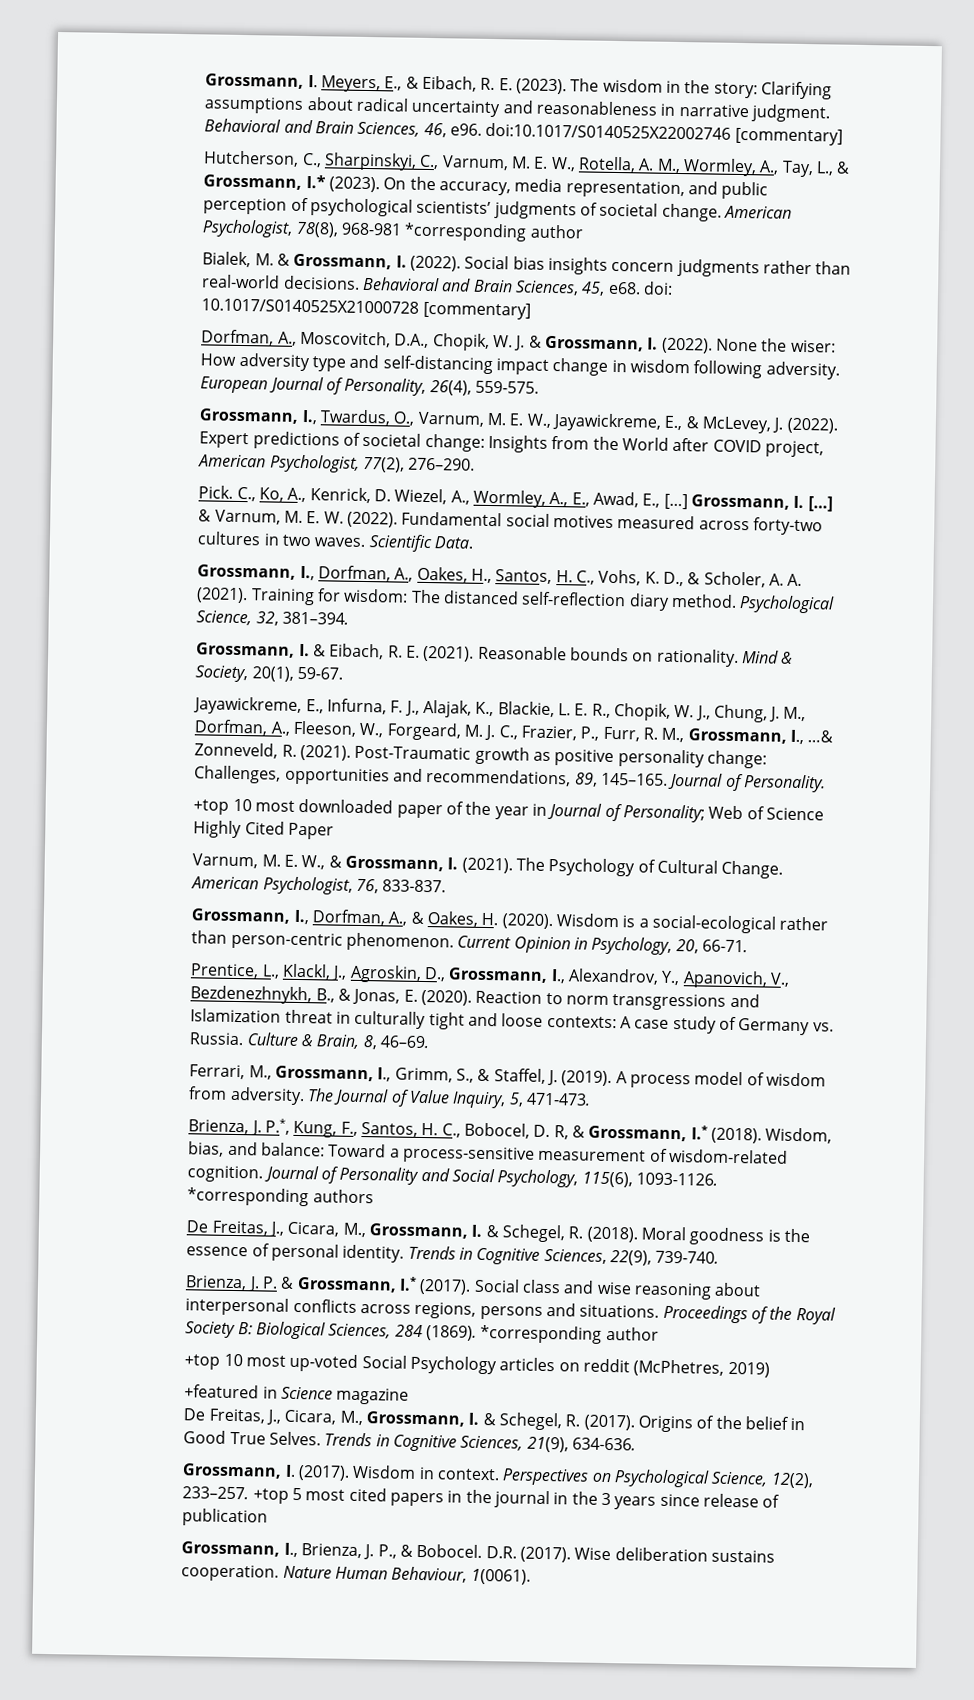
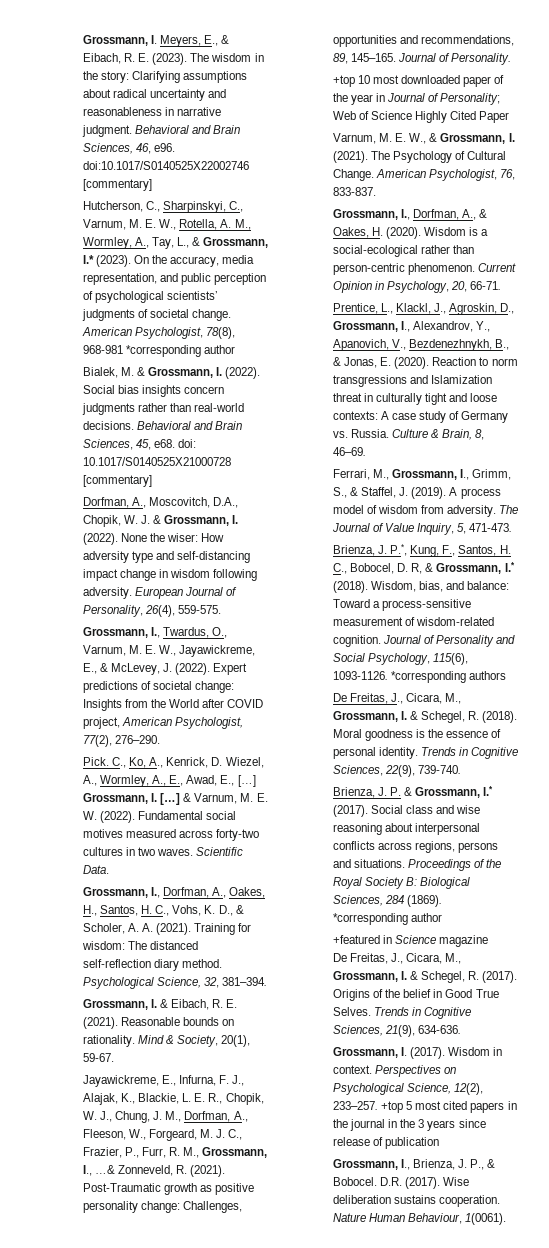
- +top 10 most up-voted Social Psychology articles on reddit (McPhetres, 2019)

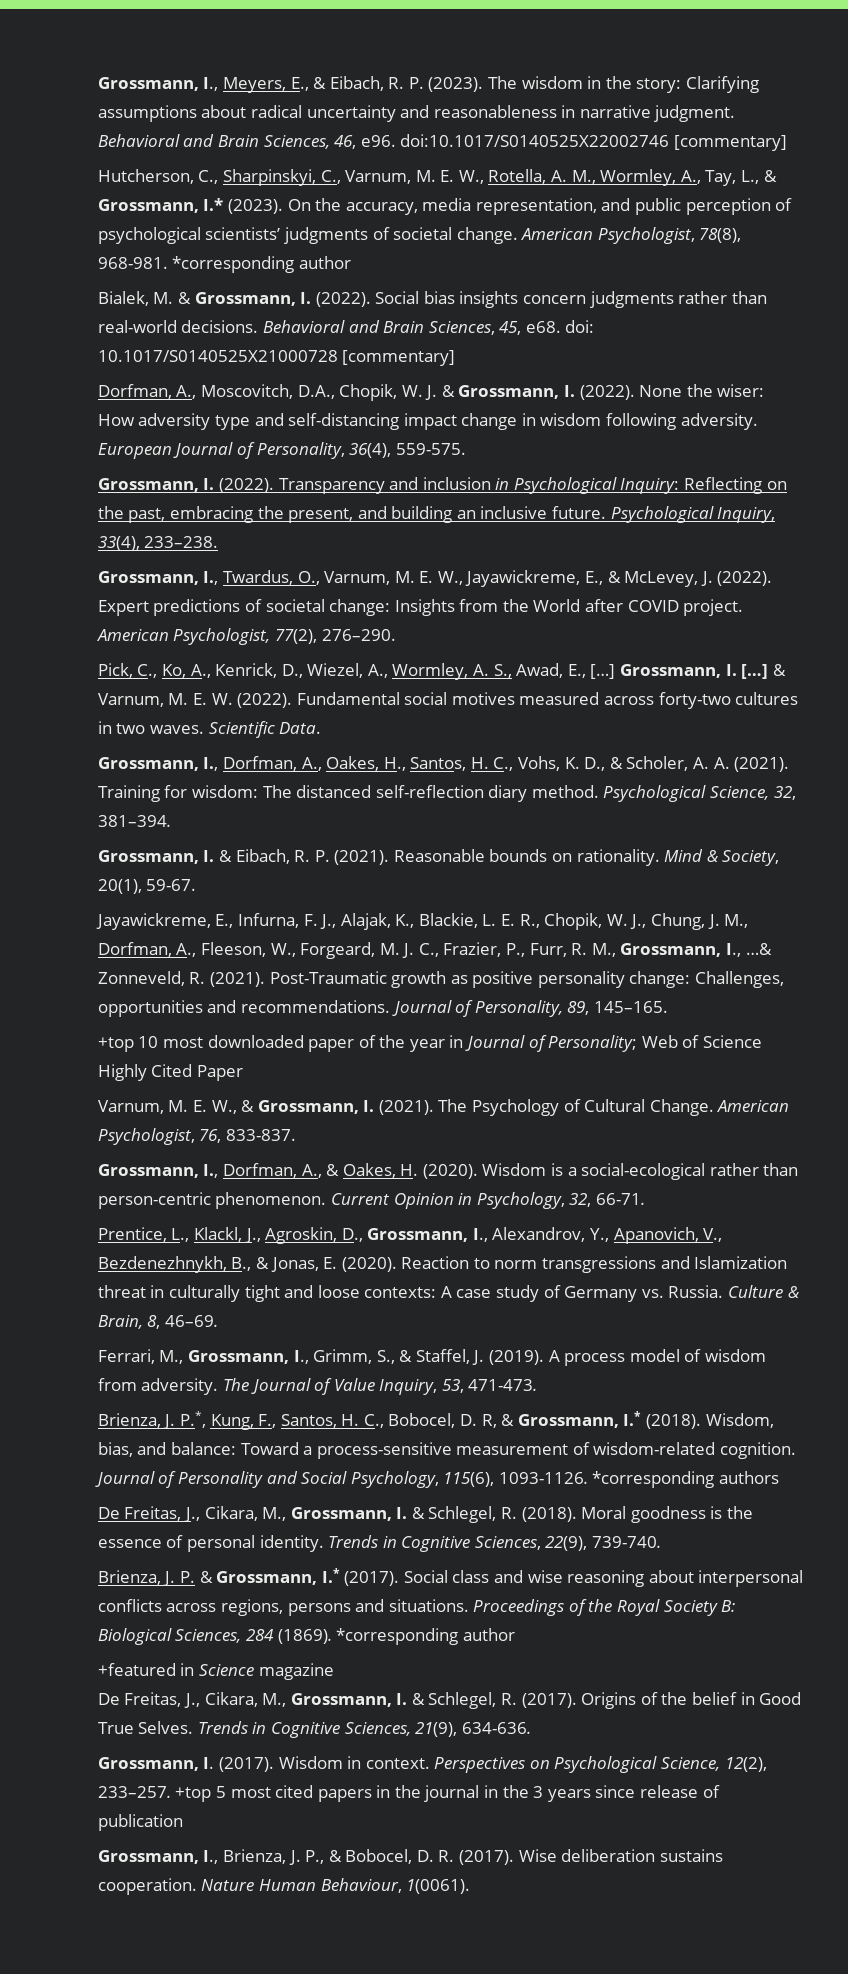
- Grossmann, I. Meyers, E., & Eibach, R. E. (2023).
+ Grossmann, I., Meyers, E., & Eibach, R. P. (2023).
- American Psychologist, 78(8), 968-981 *corresponding author
+ American Psychologist, 78(8), 968-981. *corresponding author
- European Journal of Personality, 26(4), 559-575.
+ European Journal of Personality, 36(4), 559-575.
+ Grossmann, I. (2022). Transparency and inclusion in Psychological Inquiry: Reflecting on the past, embracing the present, and building an inclusive future. Psychological Inquiry, 33(4), 233–238.
- Expert predictions of societal change: Insights from the World after COVID project, American Psychologist, 77(2), 276–290.
+ Expert predictions of societal change: Insights from the World after COVID project. American Psychologist, 77(2), 276–290.
- Pick. C., Ko, A., Kenrick, D. Wiezel, A., Wormley, A., E., Awad, E., […]
+ Pick, C., Ko, A., Kenrick, D., Wiezel, A., Wormley, A. S., Awad, E., […]
- Grossmann, I. & Eibach, R. E. (2021).
+ Grossmann, I. & Eibach, R. P. (2021).
- Post-Traumatic growth as positive personality change: Challenges, opportunities and recommendations, 89, 145–165. Journal of Personality.
+ Post-Traumatic growth as positive personality change: Challenges, opportunities and recommendations. Journal of Personality, 89, 145–165.
- Current Opinion in Psychology, 20, 66-71.
+ Current Opinion in Psychology, 32, 66-71.
- The Journal of Value Inquiry, 5, 471-473.
+ The Journal of Value Inquiry, 53, 471-473.
- De Freitas, J., Cicara, M., Grossmann, I. & Schegel, R. (2018).
+ De Freitas, J., Cikara, M., Grossmann, I. & Schlegel, R. (2018).
- De Freitas, J., Cicara, M., Grossmann, I. & Schegel, R. (2017).
+ De Freitas, J., Cikara, M., Grossmann, I. & Schlegel, R. (2017).
- Grossmann, I., Brienza, J. P., & Bobocel. D.R. (2017).
+ Grossmann, I., Brienza, J. P., & Bobocel, D. R. (2017).

